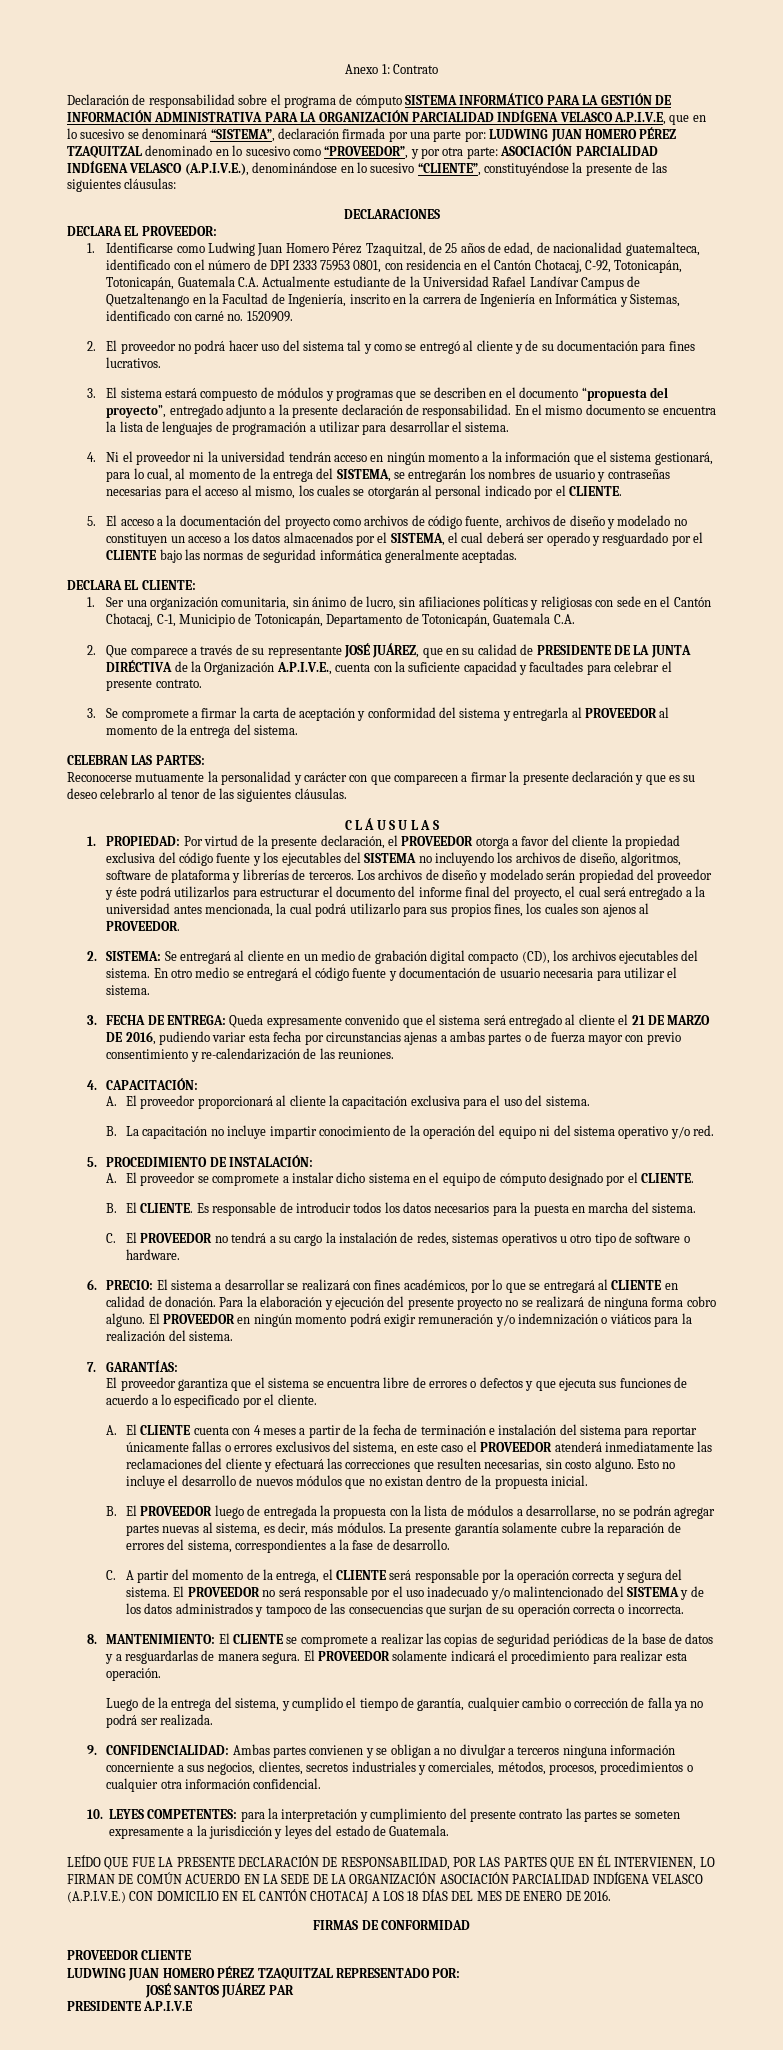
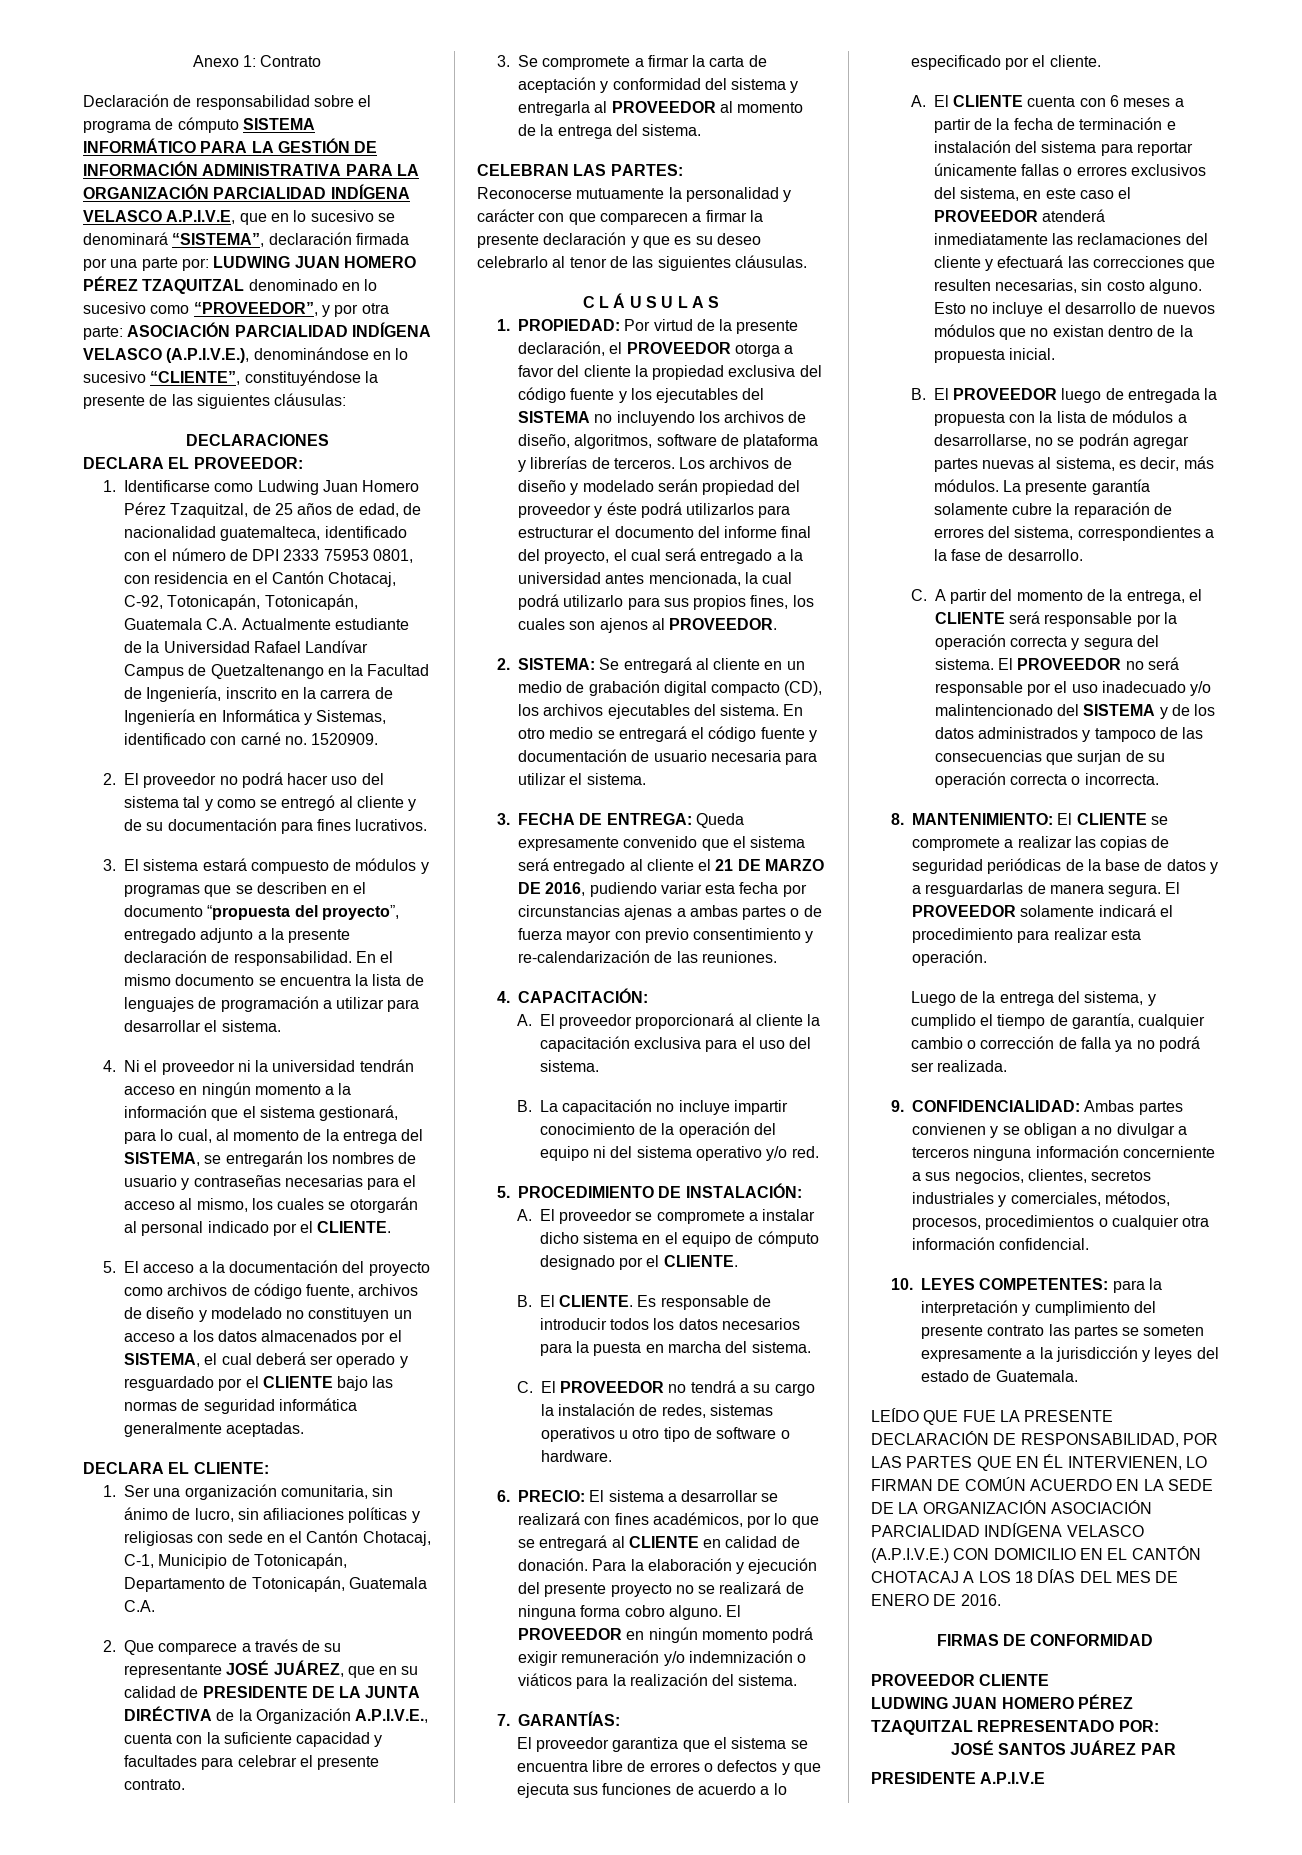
- A. El CLIENTE cuenta con 4 meses a partir de la fecha de terminación e instalación del sistema para reportar únicamente fallas o errores exclusivos del sistema, en este caso el PROVEEDOR atenderá inmediatamente las reclamaciones del cliente y efectuará las correcciones que resulten necesarias, sin costo alguno.
+ A. El CLIENTE cuenta con 6 meses a partir de la fecha de terminación e instalación del sistema para reportar únicamente fallas o errores exclusivos del sistema, en este caso el PROVEEDOR atenderá inmediatamente las reclamaciones del cliente y efectuará las correcciones que resulten necesarias, sin costo alguno.

